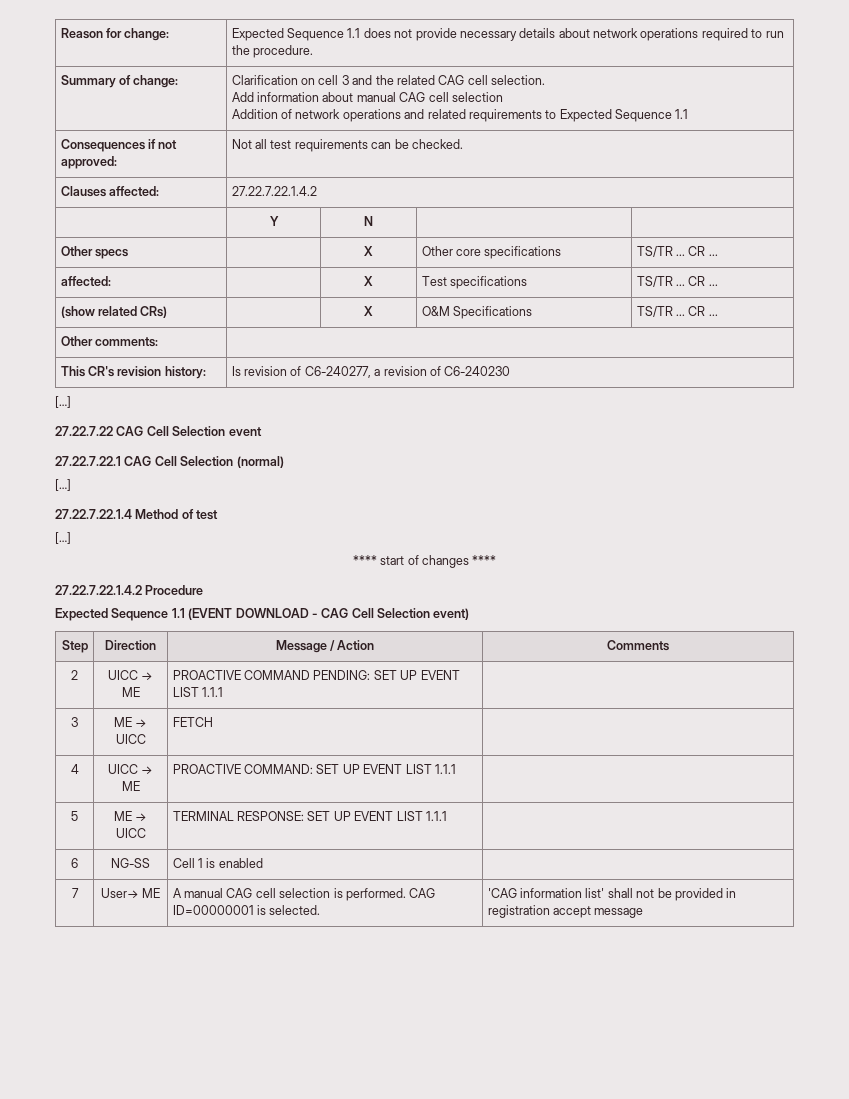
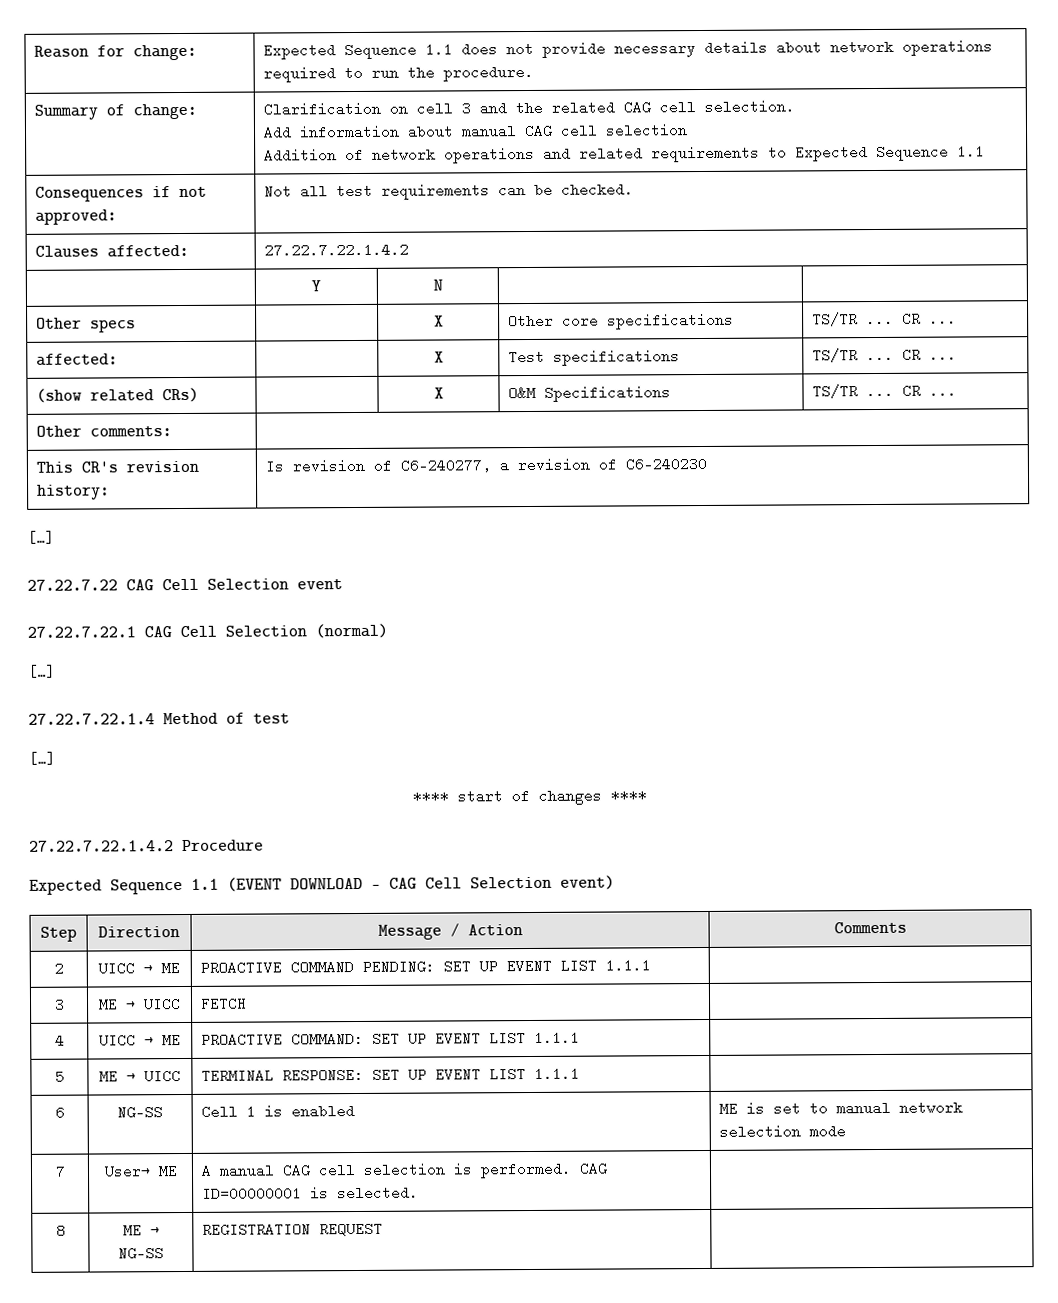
- 6 | NG-SS | Cell 1 is enabled |
+ 6 | NG-SS | Cell 1 is enabled | ME is set to manual network selection mode
- 7 | User→ ME | A manual CAG cell selection is performed. CAG ID=00000001 is selected. | 'CAG information list' shall not be provided in registration accept message
+ 7 | User→ ME | A manual CAG cell selection is performed. CAG ID=00000001 is selected. |
+ 8 | ME → NG-SS | REGISTRATION REQUEST |

